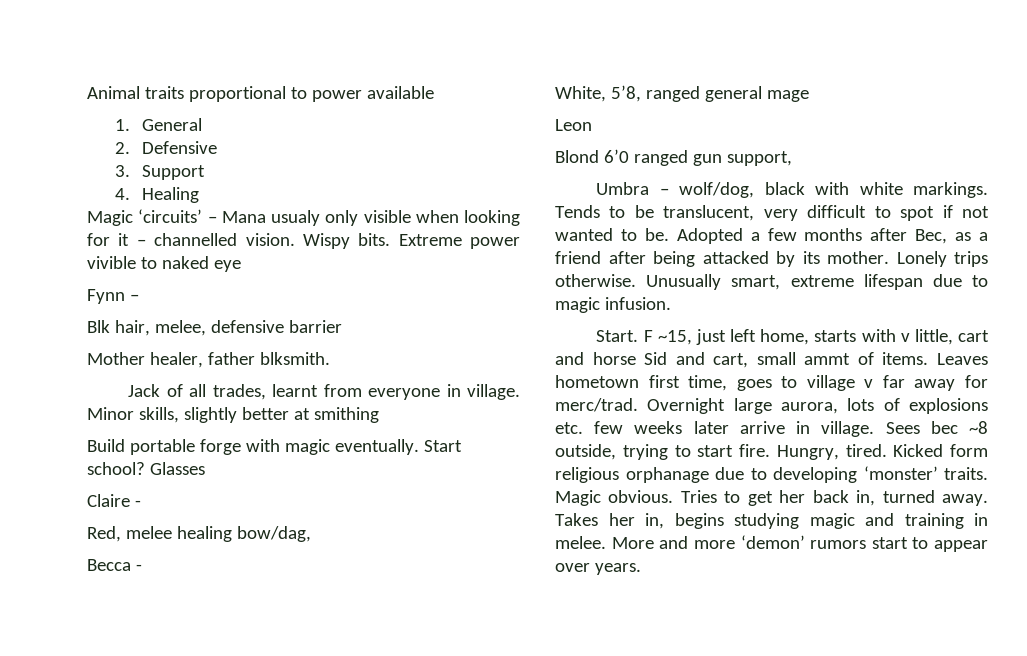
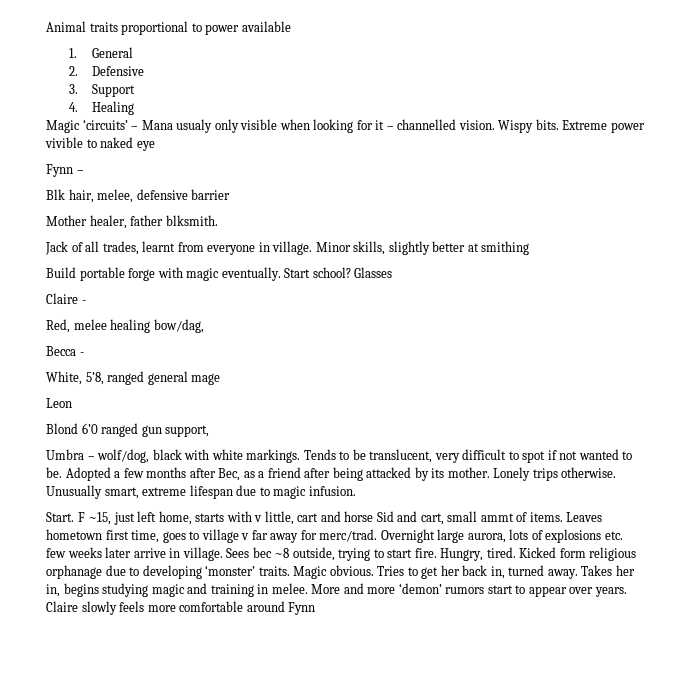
+ Claire slowly feels more comfortable around Fynn

